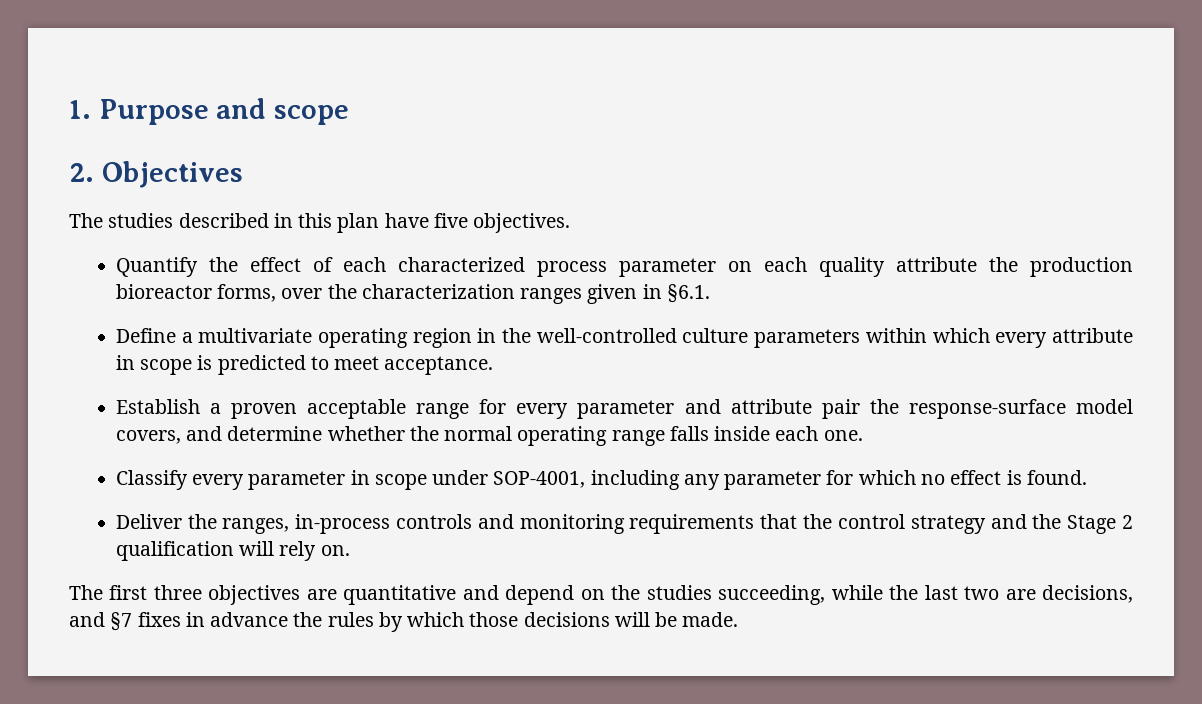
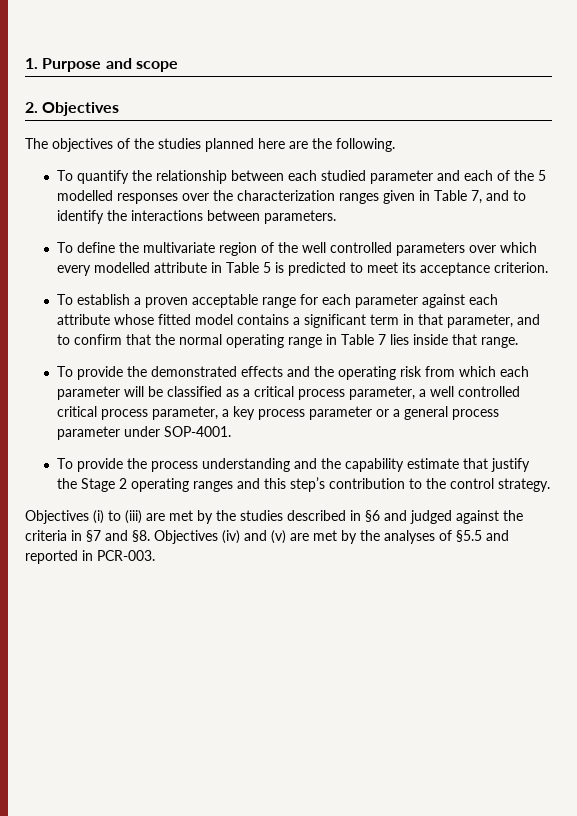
- The studies described in this plan have five objectives.
- Quantify the effect of each characterized process parameter on each quality attribute the production bioreactor forms, over the characterization ranges given in §6.1.
- Define a multivariate operating region in the well-controlled culture parameters within which every attribute in scope is predicted to meet acceptance.
- Establish a proven acceptable range for every parameter and attribute pair the response-surface model covers, and determine whether the normal operating range falls inside each one.
- Classify every parameter in scope under SOP-4001, including any parameter for which no effect is found.
- Deliver the ranges, in-process controls and monitoring requirements that the control strategy and the Stage 2 qualification will rely on.
- The first three objectives are quantitative and depend on the studies succeeding, while the last two are decisions, and §7 fixes in advance the rules by which those decisions will be made.
+ The objectives of the studies planned here are the following.
+ To quantify the relationship between each studied parameter and each of the 5 modelled responses over the characterization ranges given in Table 7, and to identify the interactions between parameters.
+ To define the multivariate region of the well controlled parameters over which every modelled attribute in Table 5 is predicted to meet its acceptance criterion.
+ To establish a proven acceptable range for each parameter against each attribute whose fitted model contains a significant term in that parameter, and to confirm that the normal operating range in Table 7 lies inside that range.
+ To provide the demonstrated effects and the operating risk from which each parameter will be classified as a critical process parameter, a well controlled critical process parameter, a key process parameter or a general process parameter under SOP-4001.
+ To provide the process understanding and the capability estimate that justify the Stage 2 operating ranges and this step’s contribution to the control strategy.
+ Objectives (i) to (iii) are met by the studies described in §6 and judged against the criteria in §7 and §8. Objectives (iv) and (v) are met by the analyses of §5.5 and reported in PCR-003.

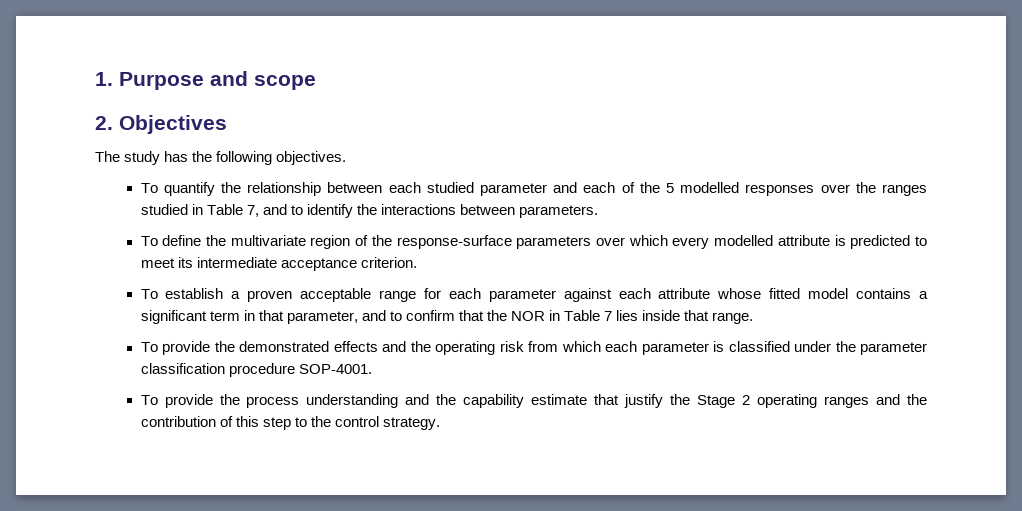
- The objectives of the studies planned here are the following.
+ The study has the following objectives.
- To quantify the relationship between each studied parameter and each of the 5 modelled responses over the characterization ranges given in Table 7, and to identify the interactions between parameters.
+ To quantify the relationship between each studied parameter and each of the 5 modelled responses over the ranges studied in Table 7, and to identify the interactions between parameters.
- To define the multivariate region of the well controlled parameters over which every modelled attribute in Table 5 is predicted to meet its acceptance criterion.
+ To define the multivariate region of the response-surface parameters over which every modelled attribute is predicted to meet its intermediate acceptance criterion.
- To establish a proven acceptable range for each parameter against each attribute whose fitted model contains a significant term in that parameter, and to confirm that the normal operating range in Table 7 lies inside that range.
+ To establish a proven acceptable range for each parameter against each attribute whose fitted model contains a significant term in that parameter, and to confirm that the NOR in Table 7 lies inside that range.
- To provide the demonstrated effects and the operating risk from which each parameter will be classified as a critical process parameter, a well controlled critical process parameter, a key process parameter or a general process parameter under SOP-4001.
+ To provide the demonstrated effects and the operating risk from which each parameter is classified under the parameter classification procedure SOP-4001.
- To provide the process understanding and the capability estimate that justify the Stage 2 operating ranges and this step’s contribution to the control strategy.
+ To provide the process understanding and the capability estimate that justify the Stage 2 operating ranges and the contribution of this step to the control strategy.
- Objectives (i) to (iii) are met by the studies described in §6 and judged against the criteria in §7 and §8. Objectives (iv) and (v) are met by the analyses of §5.5 and reported in PCR-003.

